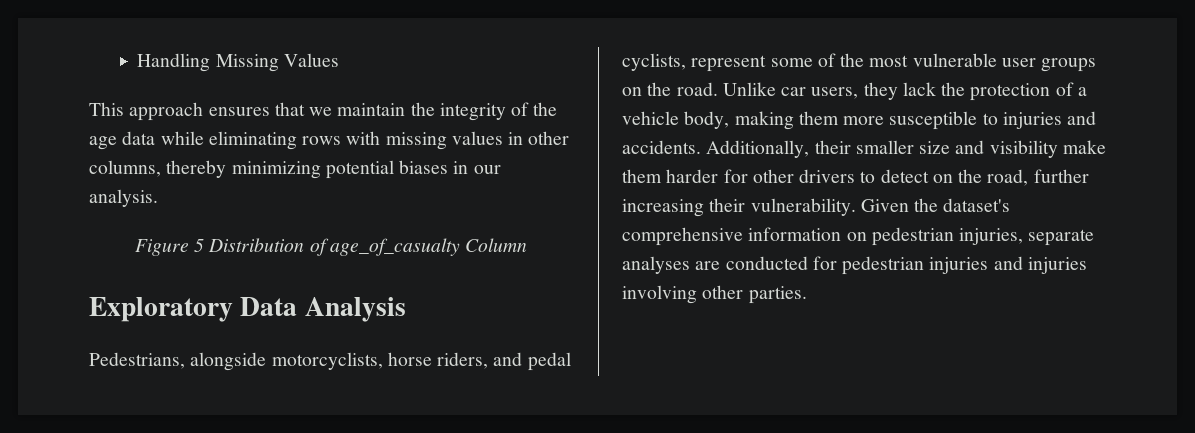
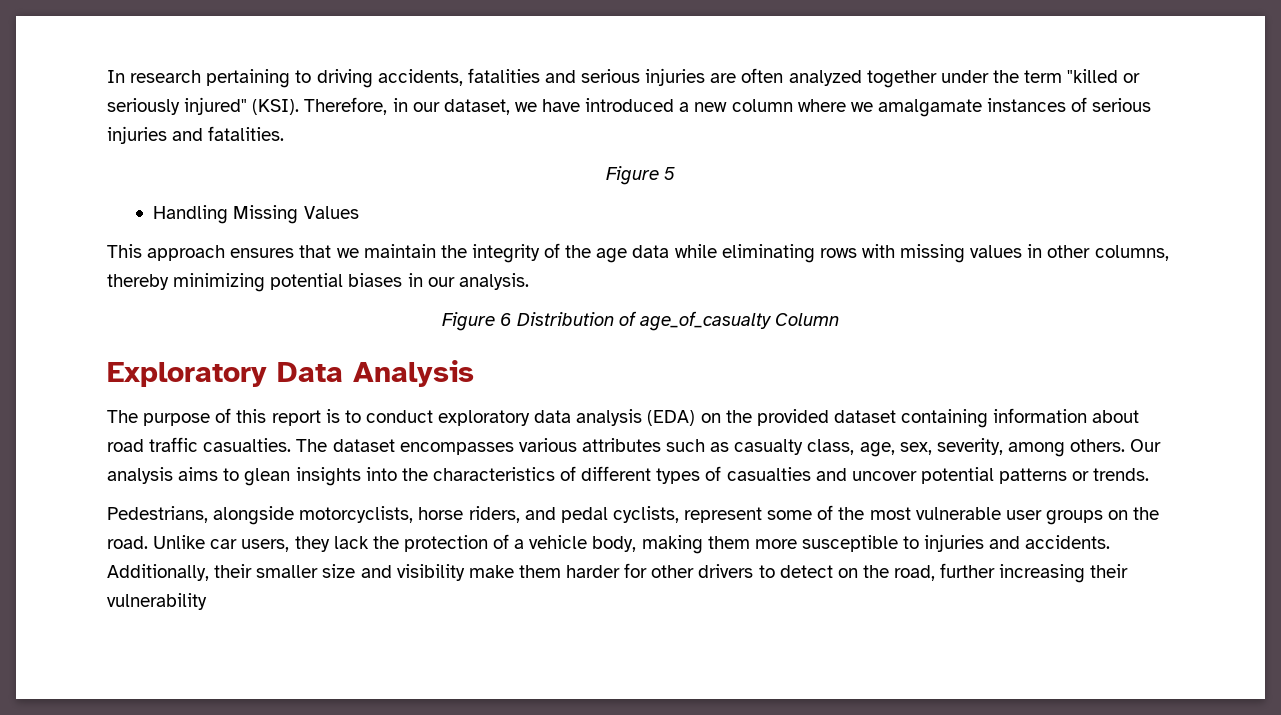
+ In research pertaining to driving accidents, fatalities and serious injuries are often analyzed together under the term "killed or seriously injured" (KSI). Therefore, in our dataset, we have introduced a new column where we amalgamate instances of serious injuries and fatalities.
+ Figure 5
- Figure 5 Distribution of age_of_casualty Column
+ Figure 6 Distribution of age_of_casualty Column
+ The purpose of this report is to conduct exploratory data analysis (EDA) on the provided dataset containing information about road traffic casualties. The dataset encompasses various attributes such as casualty class, age, sex, severity, among others. Our analysis aims to glean insights into the characteristics of different types of casualties and uncover potential patterns or trends.
- Additionally, their smaller size and visibility make them harder for other drivers to detect on the road, further increasing their vulnerability. Given the dataset's comprehensive information on pedestrian injuries, separate analyses are conducted for pedestrian injuries and injuries involving other parties.
+ Additionally, their smaller size and visibility make them harder for other drivers to detect on the road, further increasing their vulnerability

